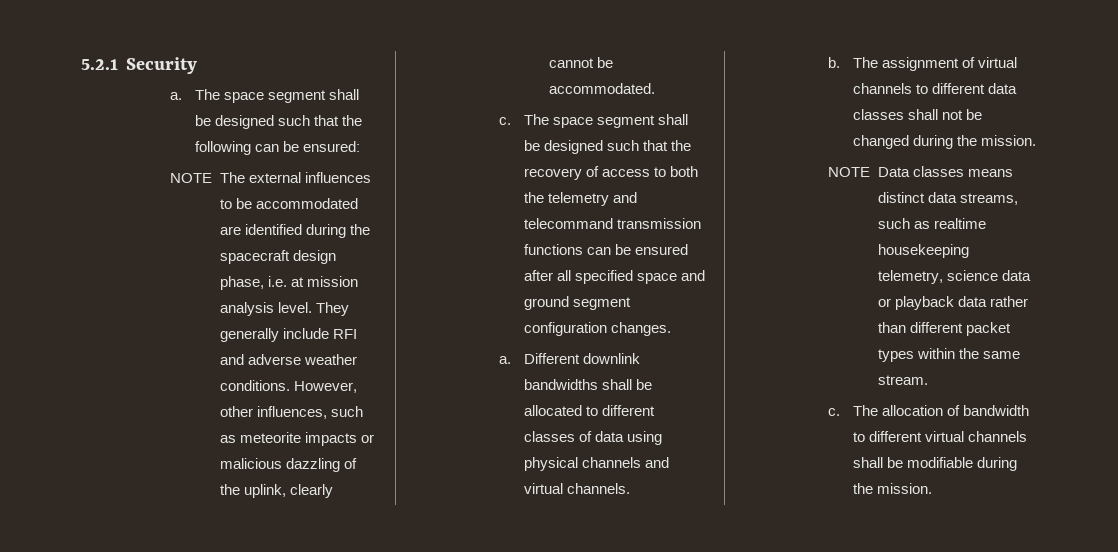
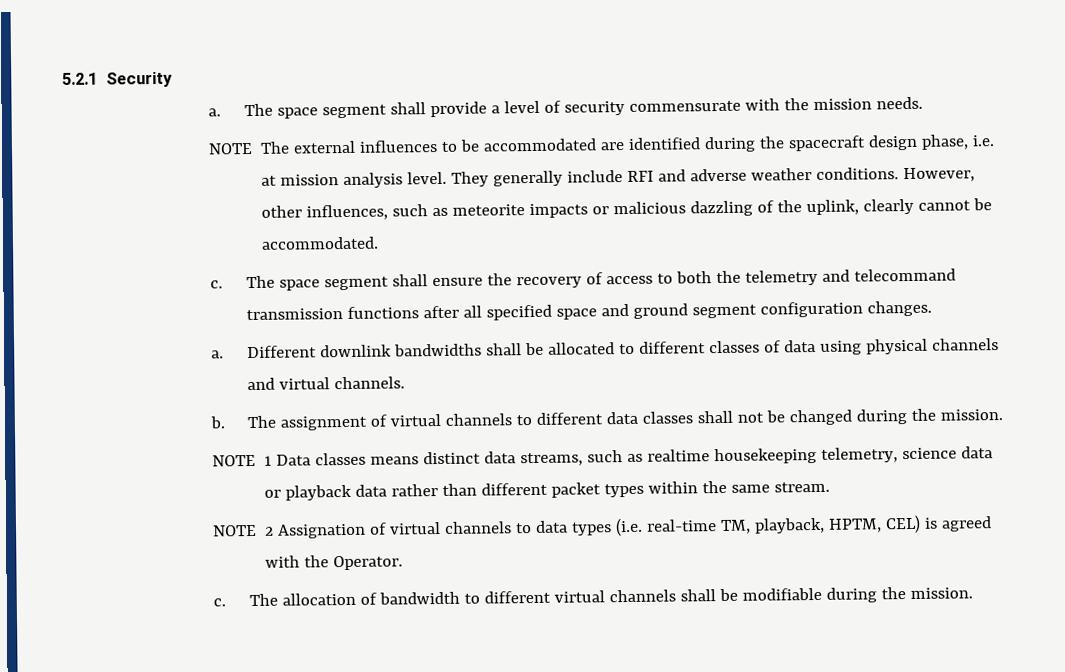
- The space segment shall be designed such that the following can be ensured:
+ The space segment shall provide a level of security commensurate with the mission needs.
- The space segment shall be designed such that the recovery of access to both the telemetry and telecommand transmission functions can be ensured after all specified space and ground segment configuration changes.
+ The space segment shall ensure the recovery of access to both the telemetry and telecommand transmission functions after all specified space and ground segment configuration changes.
- NOTE Data classes means distinct data streams, such as realtime housekeeping telemetry, science data or playback data rather than different packet types within the same stream.
+ NOTE 1 Data classes means distinct data streams, such as realtime housekeeping telemetry, science data or playback data rather than different packet types within the same stream.
+ NOTE 2 Assignation of virtual channels to data types (i.e. real-time TM, playback, HPTM, CEL) is agreed with the Operator.

